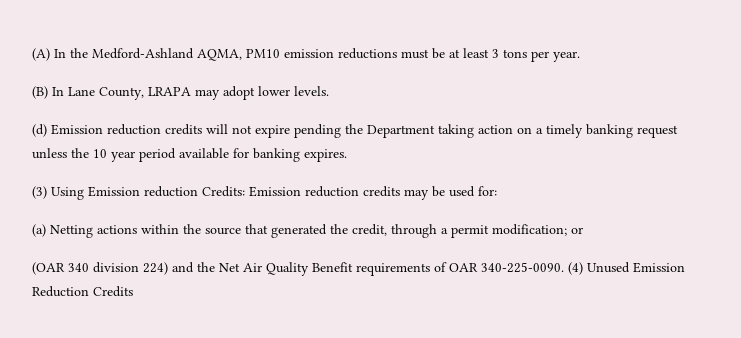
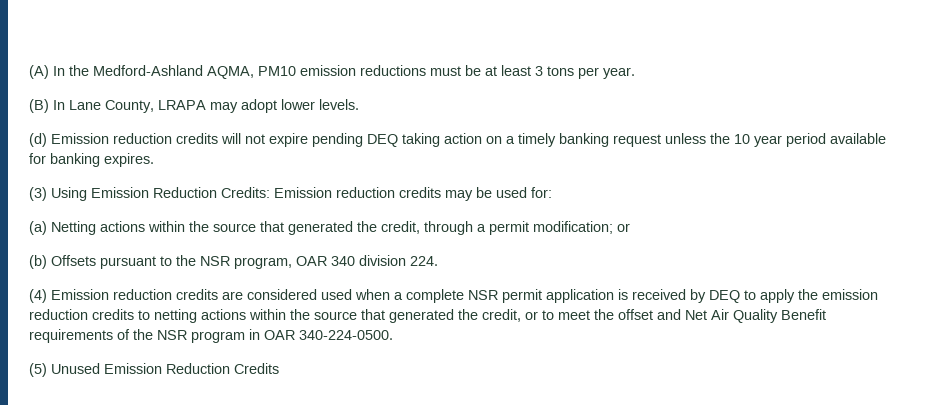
- (d) Emission reduction credits will not expire pending the Department taking action on a timely banking request unless the 10 year period available for banking expires.
+ (d) Emission reduction credits will not expire pending DEQ taking action on a timely banking request unless the 10 year period available for banking expires.
- (3) Using Emission reduction Credits: Emission reduction credits may be used for:
+ (3) Using Emission Reduction Credits: Emission reduction credits may be used for:
- (OAR 340 division 224) and the Net Air Quality Benefit requirements of OAR 340-225-0090. (4) Unused Emission Reduction Credits
+ (b) Offsets pursuant to the NSR program, OAR 340 division 224.
+ (4) Emission reduction credits are considered used when a complete NSR permit application is received by DEQ to apply the emission reduction credits to netting actions within the source that generated the credit, or to meet the offset and Net Air Quality Benefit requirements of the NSR program in OAR 340-224-0500.
+ (5) Unused Emission Reduction Credits

